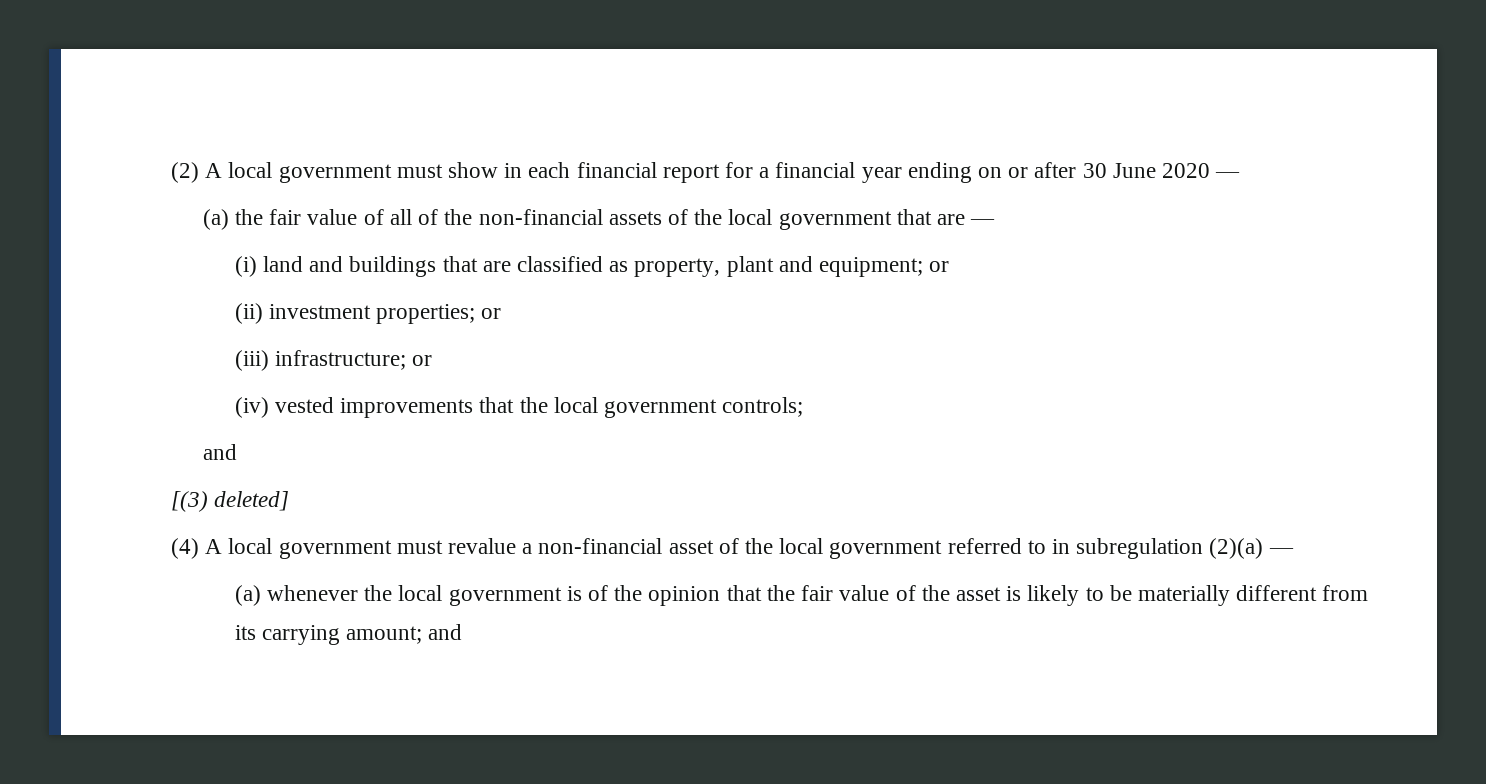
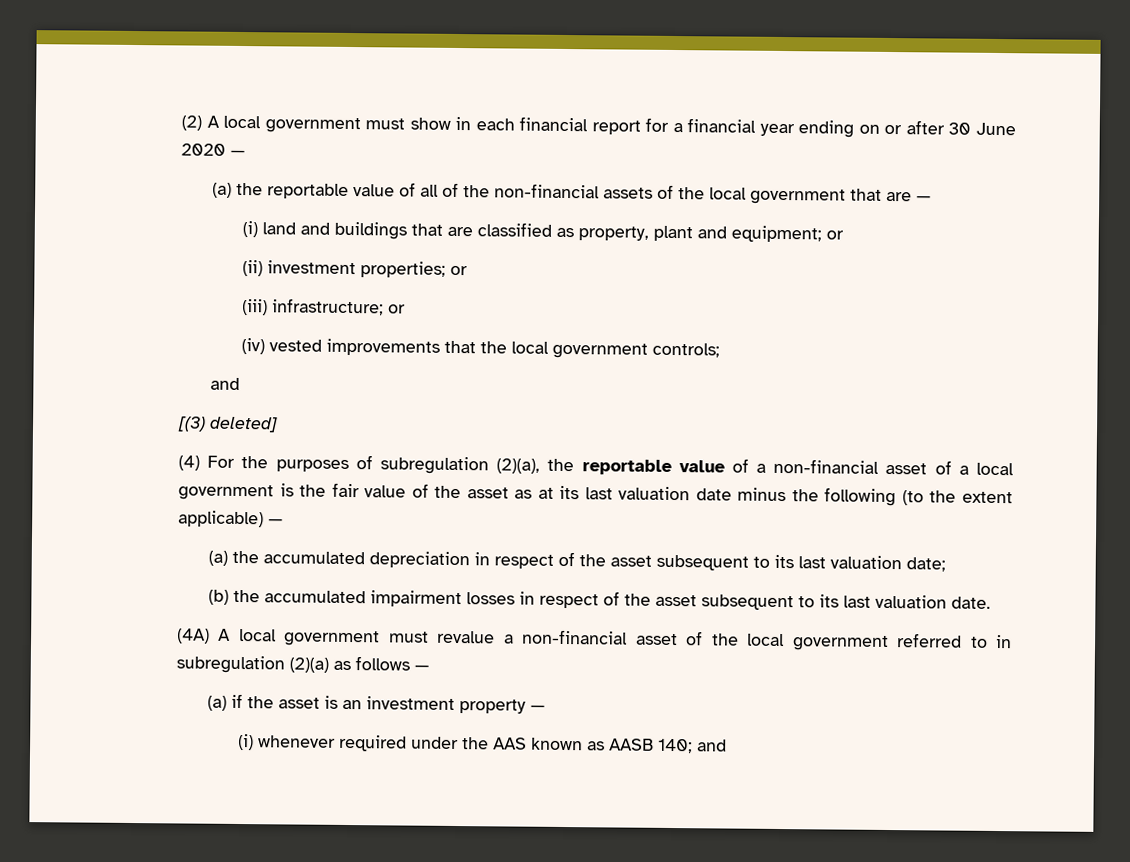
- (a) the fair value of all of the non-financial assets of the local government that are —
+ (a) the reportable value of all of the non-financial assets of the local government that are —
- (4) A local government must revalue a non-financial asset of the local government referred to in subregulation (2)(a) —
- (a) whenever the local government is of the opinion that the fair value of the asset is likely to be materially different from its carrying amount; and
+ (4) For the purposes of subregulation (2)(a), the reportable value of a non-financial asset of a local government is the fair value of the asset as at its last valuation date minus the following (to the extent applicable) —
+ (a) the accumulated depreciation in respect of the asset subsequent to its last valuation date;
+ (b) the accumulated impairment losses in respect of the asset subsequent to its last valuation date.
+ (4A) A local government must revalue a non-financial asset of the local government referred to in subregulation (2)(a) as follows —
+ (a) if the asset is an investment property —
+ (i) whenever required under the AAS known as AASB 140; and

